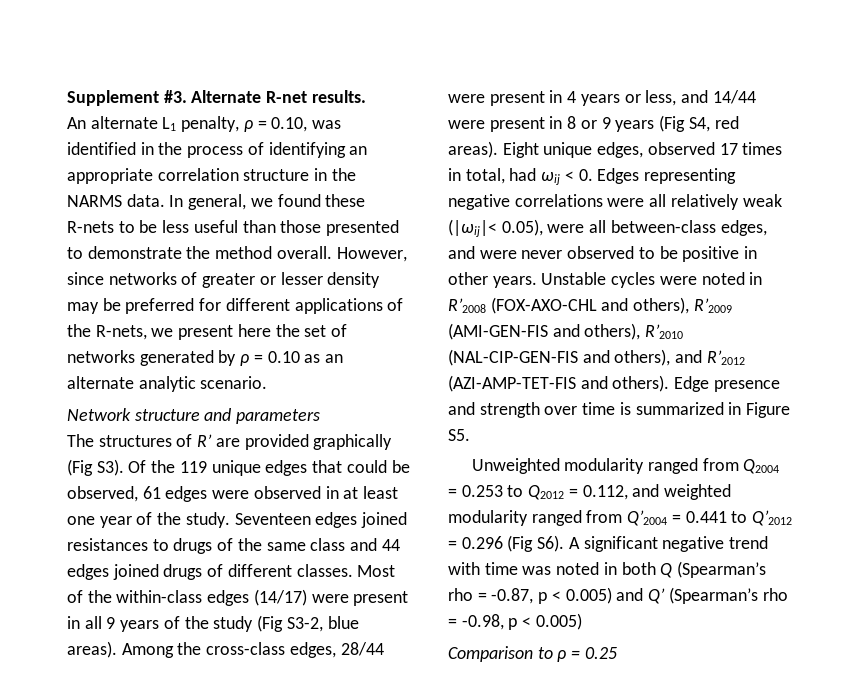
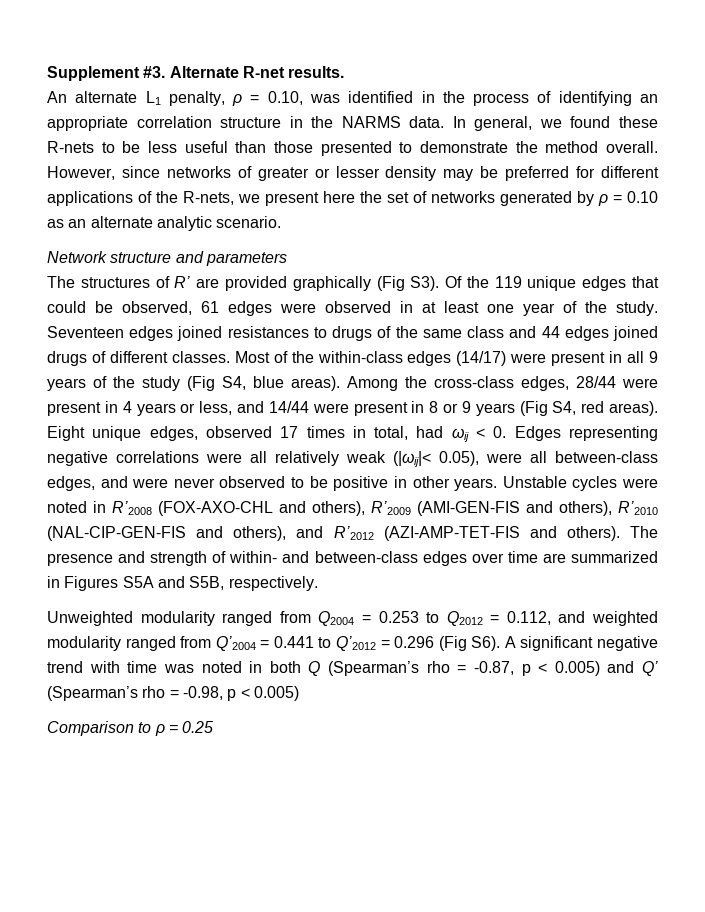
- Most of the within-class edges (14/17) were present in all 9 years of the study (Fig S3-2, blue areas).
+ Most of the within-class edges (14/17) were present in all 9 years of the study (Fig S4, blue areas).
- Edge presence and strength over time is summarized in Figure S5.
+ The presence and strength of within- and between-class edges over time are summarized in Figures S5A and S5B, respectively.

